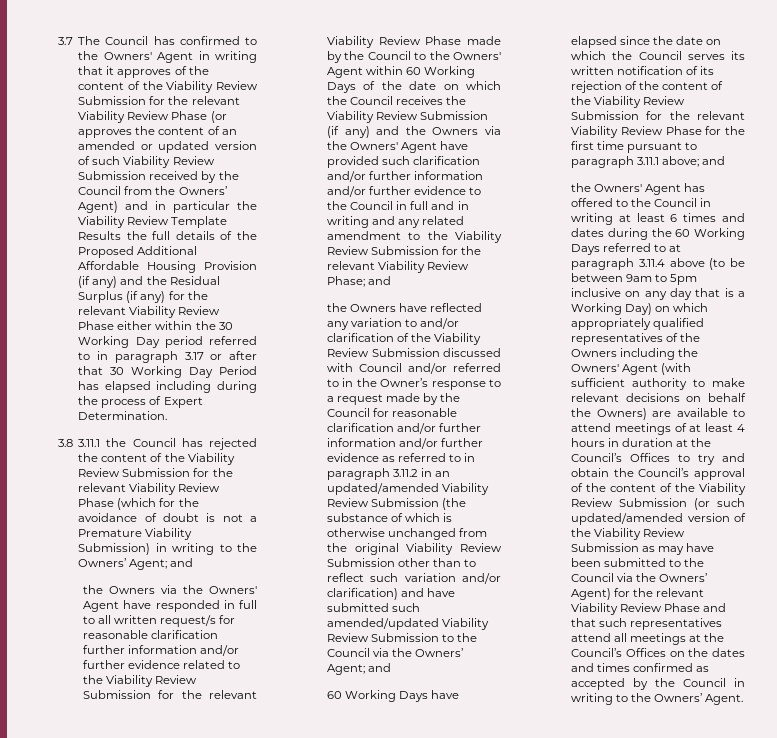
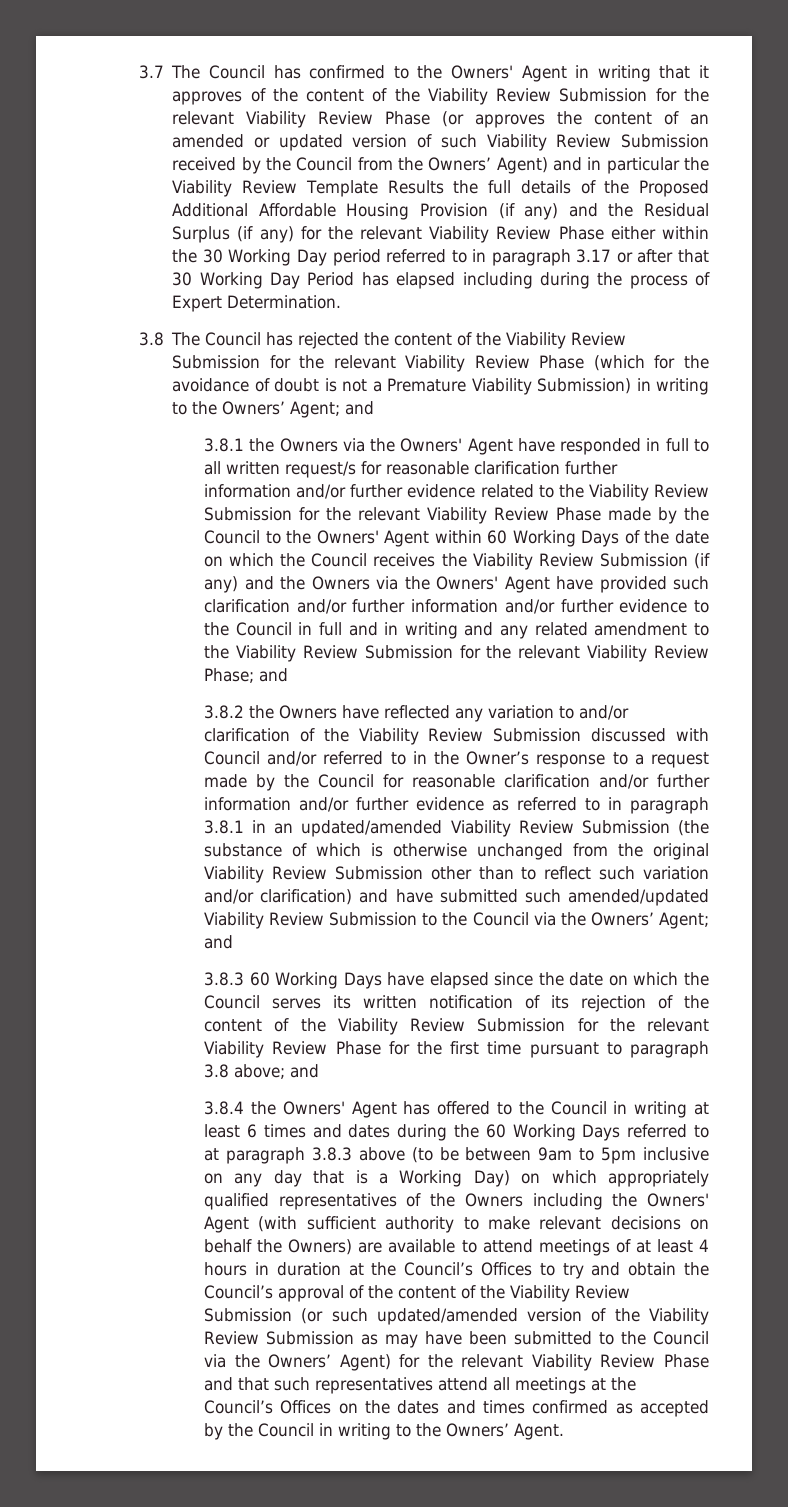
- 3.8 3.11.1 the Council has rejected the content of the Viability Review Submission for the relevant Viability Review Phase (which for the avoidance of doubt is not a Premature Viability Submission) in writing to the Owners’ Agent; and
+ 3.8 The Council has rejected the content of the Viability Review Submission for the relevant Viability Review Phase (which for the avoidance of doubt is not a Premature Viability Submission) in writing to the Owners’ Agent; and
- the Owners via the Owners' Agent have responded in full to all written request/s for reasonable clarification further information and/or further evidence related to the Viability Review Submission for the relevant Viability Review Phase made by the Council to the Owners' Agent within 60 Working Days of the date on which the Council receives the Viability Review Submission (if any) and the Owners via the Owners' Agent have provided such clarification and/or further information and/or further evidence to the Council in full and in writing and any related amendment to the Viability Review Submission for the relevant Viability Review Phase;
+ 3.8.1 the Owners via the Owners' Agent have responded in full to all written request/s for reasonable clarification further information and/or further evidence related to the Viability Review Submission for the relevant Viability Review Phase made by the Council to the Owners' Agent within 60 Working Days of the date on which the Council receives the Viability Review Submission (if any) and the Owners via the Owners' Agent have provided such clarification and/or further information and/or further evidence to the Council in full and in writing and any related amendment to the Viability Review Submission for the relevant Viability Review Phase;
- the Owners have reflected any variation to and/or clarification of the Viability Review Submission discussed with Council and/or referred to in the Owner’s response to a request made by the Council for reasonable clarification and/or further information and/or further evidence as referred to in paragraph 3.11.2 in an updated/amended Viability Review Submission (the substance of which is otherwise unchanged from the original Viability Review Submission other than to reflect such variation and/or clarification) and have submitted such amended/updated Viability Review Submission to the Council via the Owners’ Agent;
+ 3.8.2 the Owners have reflected any variation to and/or clarification of the Viability Review Submission discussed with Council and/or referred to in the Owner’s response to a request made by the Council for reasonable clarification and/or further information and/or further evidence as referred to in paragraph 3.8.1 in an updated/amended Viability Review Submission (the substance of which is otherwise unchanged from the original Viability Review Submission other than to reflect such variation and/or clarification) and have submitted such amended/updated Viability Review Submission to the Council via the Owners’ Agent;
- 60 Working Days have elapsed since the date on which the Council serves its written notification of its rejection of the content of the Viability Review Submission for the relevant Viability Review Phase for the first time pursuant to paragraph 3.11.1 above; and
+ 3.8.3 60 Working Days have elapsed since the date on which the Council serves its written notification of its rejection of the content of the Viability Review Submission for the relevant Viability Review Phase for the first time pursuant to paragraph 3.8 above; and
- the Owners' Agent has offered to the Council in writing at least 6 times and dates during the 60 Working Days referred to at paragraph 3.11.4 above (to be between 9am to 5pm inclusive on any day that is a Working Day) on which appropriately qualified representatives of the Owners including the Owners' Agent (with sufficient authority to make relevant decisions on behalf the Owners) are available to attend meetings of at least 4 hours in duration at the Council’s Offices to try and obtain the Council’s approval of the content of the Viability Review Submission (or such updated/amended version of the Viability Review Submission as may have been submitted to the Council via the Owners’ Agent) for the relevant Viability Review Phase and that such representatives attend all meetings at the Council’s Offices on the dates and times confirmed as accepted by the Council in writing to the Owners’ Agent.
+ 3.8.4 the Owners' Agent has offered to the Council in writing at least 6 times and dates during the 60 Working Days referred to at paragraph 3.8.3 above (to be between 9am to 5pm inclusive on any day that is a Working Day) on which appropriately qualified representatives of the Owners including the Owners' Agent (with sufficient authority to make relevant decisions on behalf the Owners) are available to attend meetings of at least 4 hours in duration at the Council’s Offices to try and obtain the Council’s approval of the content of the Viability Review Submission (or such updated/amended version of the Viability Review Submission as may have been submitted to the Council via the Owners’ Agent) for the relevant Viability Review Phase and that such representatives attend all meetings at the Council’s Offices on the dates and times confirmed as accepted by the Council in writing to the Owners’ Agent.

